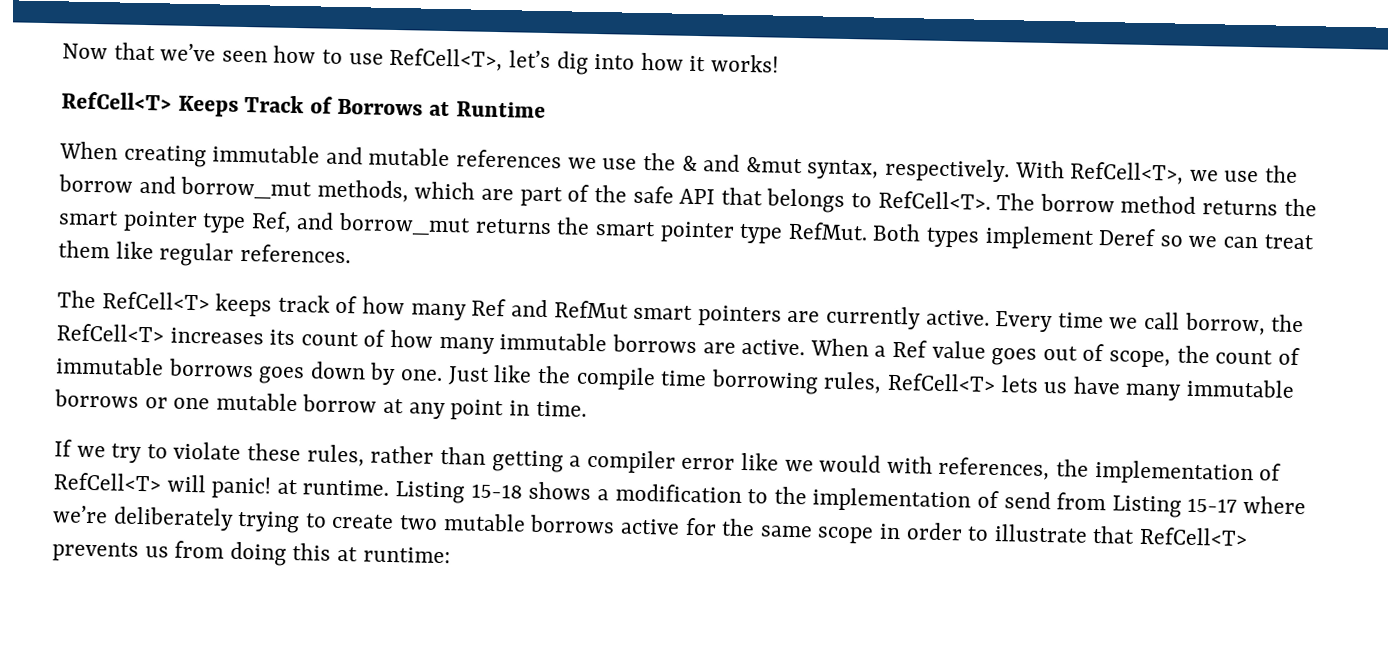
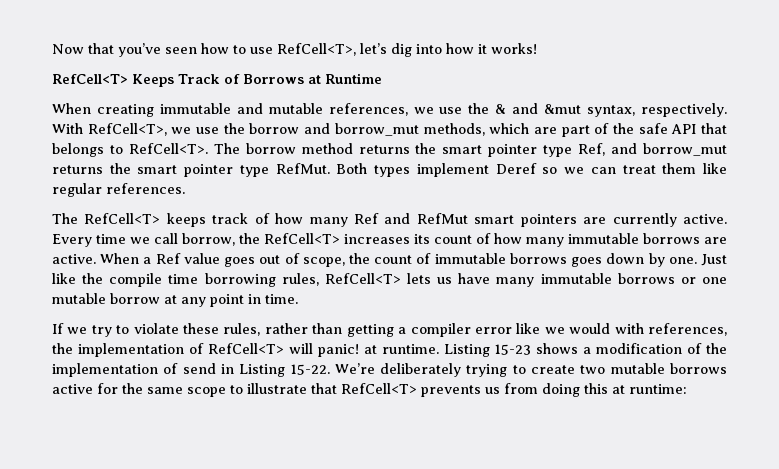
- Now that we’ve seen how to use RefCell<T>, let’s dig into how it works!
+ Now that you’ve seen how to use RefCell<T>, let’s dig into how it works!
- When creating immutable and mutable references we use the & and &mut syntax, respectively.
+ When creating immutable and mutable references, we use the & and &mut syntax, respectively.
- Listing 15-18 shows a modification to the implementation of send from Listing 15-17 where we’re deliberately trying to create two mutable borrows active for the same scope in order to illustrate that RefCell<T> prevents us from doing this at runtime:
+ Listing 15-23 shows a modification of the implementation of send in Listing 15-22. We’re deliberately trying to create two mutable borrows active for the same scope to illustrate that RefCell<T> prevents us from doing this at runtime:

